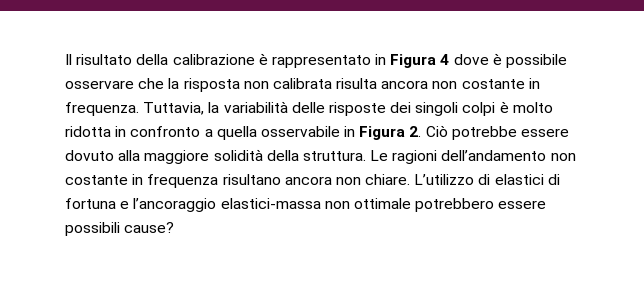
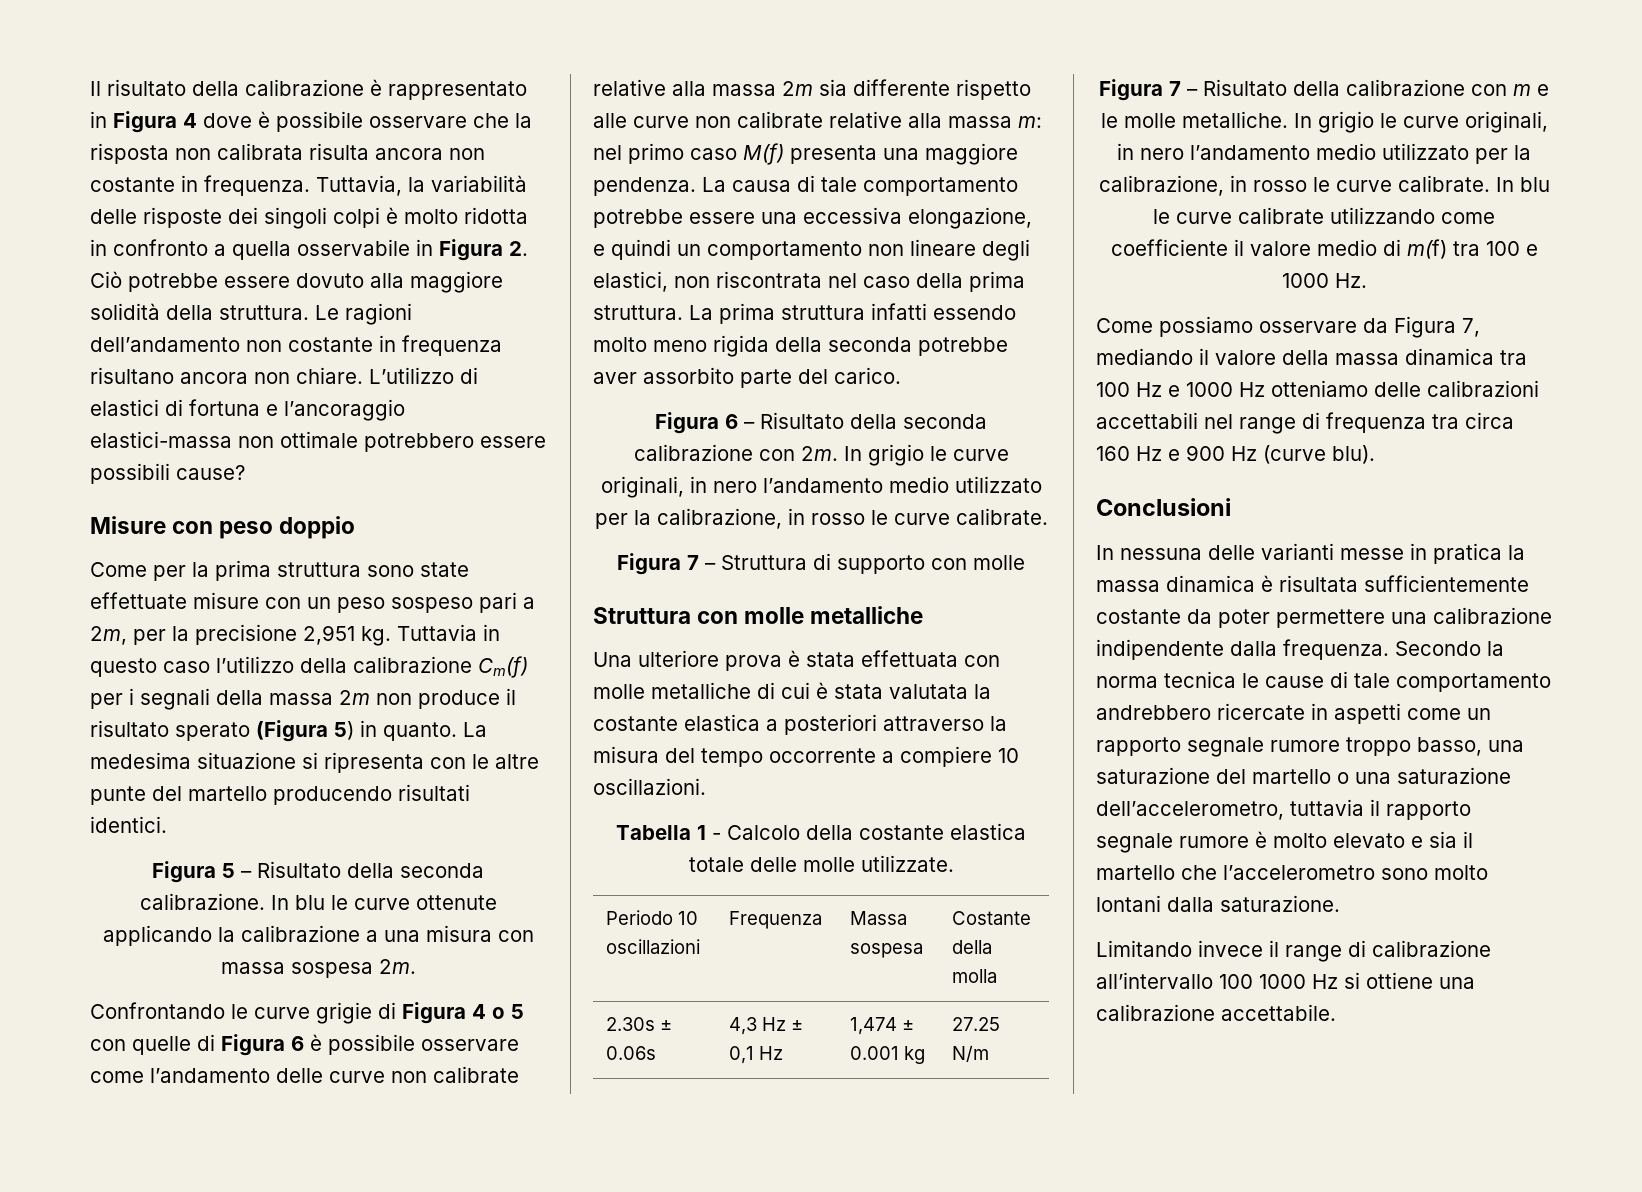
+ Misure con peso doppio
+ Come per la prima struttura sono state effettuate misure con un peso sospeso pari a 2m, per la precisione 2,951 kg. Tuttavia in questo caso l’utilizzo della calibrazione Cm(f) per i segnali della massa 2m non produce il risultato sperato (Figura 5) in quanto. La medesima situazione si ripresenta con le altre punte del martello producendo risultati identici.
+ Figura 5 – Risultato della seconda calibrazione. In blu le curve ottenute applicando la calibrazione a una misura con massa sospesa 2m.
+ Confrontando le curve grigie di Figura 4 o 5 con quelle di Figura 6 è possibile osservare come l’andamento delle curve non calibrate relative alla massa 2m sia differente rispetto alle curve non calibrate relative alla massa m: nel primo caso M(f) presenta una maggiore pendenza. La causa di tale comportamento potrebbe essere una eccessiva elongazione, e quindi un comportamento non lineare degli elastici, non riscontrata nel caso della prima struttura. La prima struttura infatti essendo molto meno rigida della seconda potrebbe aver assorbito parte del carico.
+ Figura 6 – Risultato della seconda calibrazione con 2m. In grigio le curve originali, in nero l’andamento medio utilizzato per la calibrazione, in rosso le curve calibrate.
+ Figura 7 – Struttura di supporto con molle
+ Struttura con molle metalliche
+ Una ulteriore prova è stata effettuata con molle metalliche di cui è stata valutata la costante elastica a posteriori attraverso la misura del tempo occorrente a compiere 10 oscillazioni.
+ Tabella 1 - Calcolo della costante elastica totale delle molle utilizzate.
+ Periodo 10 oscillazioni | Frequenza | Massa sospesa | Costante della molla
+ 2.30s ± 0.06s | 4,3 Hz ± 0,1 Hz | 1,474 ± 0.001 kg | 27.25 N/m
+ Figura 7 – Risultato della calibrazione con m e le molle metalliche. In grigio le curve originali, in nero l’andamento medio utilizzato per la calibrazione, in rosso le curve calibrate. In blu le curve calibrate utilizzando come coefficiente il valore medio di m(f) tra 100 e 1000 Hz.
+ Come possiamo osservare da Figura 7, mediando il valore della massa dinamica tra 100 Hz e 1000 Hz otteniamo delle calibrazioni accettabili nel range di frequenza tra circa 160 Hz e 900 Hz (curve blu).
+ Conclusioni
+ In nessuna delle varianti messe in pratica la massa dinamica è risultata sufficientemente costante da poter permettere una calibrazione indipendente dalla frequenza. Secondo la norma tecnica le cause di tale comportamento andrebbero ricercate in aspetti come un rapporto segnale rumore troppo basso, una saturazione del martello o una saturazione dell’accelerometro, tuttavia il rapporto segnale rumore è molto elevato e sia il martello che l’accelerometro sono molto lontani dalla saturazione.
+ Limitando invece il range di calibrazione all’intervallo 100 1000 Hz si ottiene una calibrazione accettabile.

